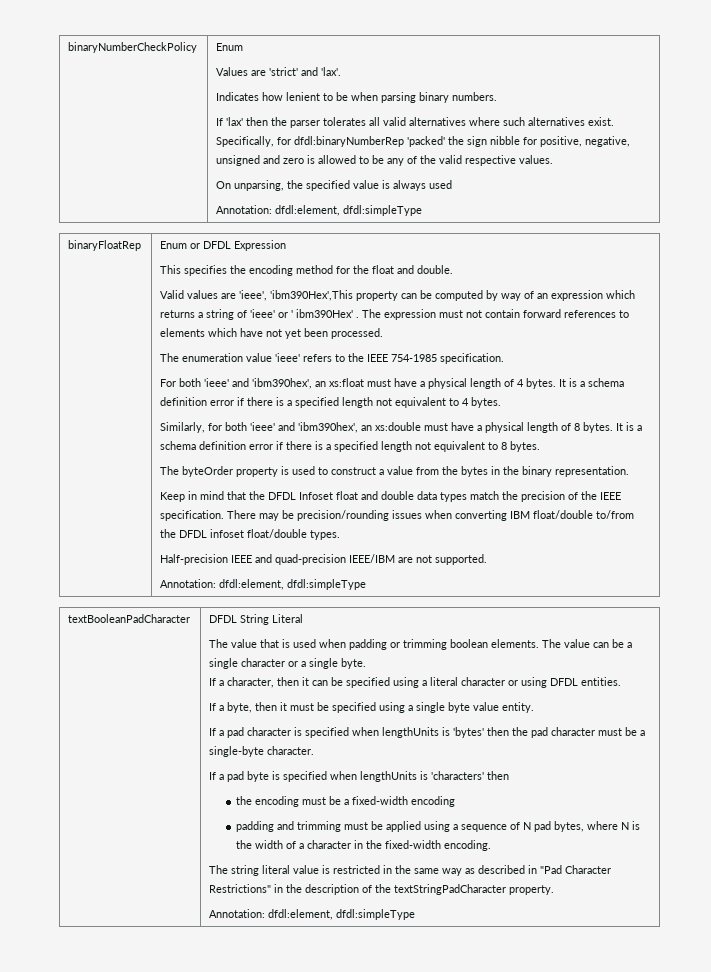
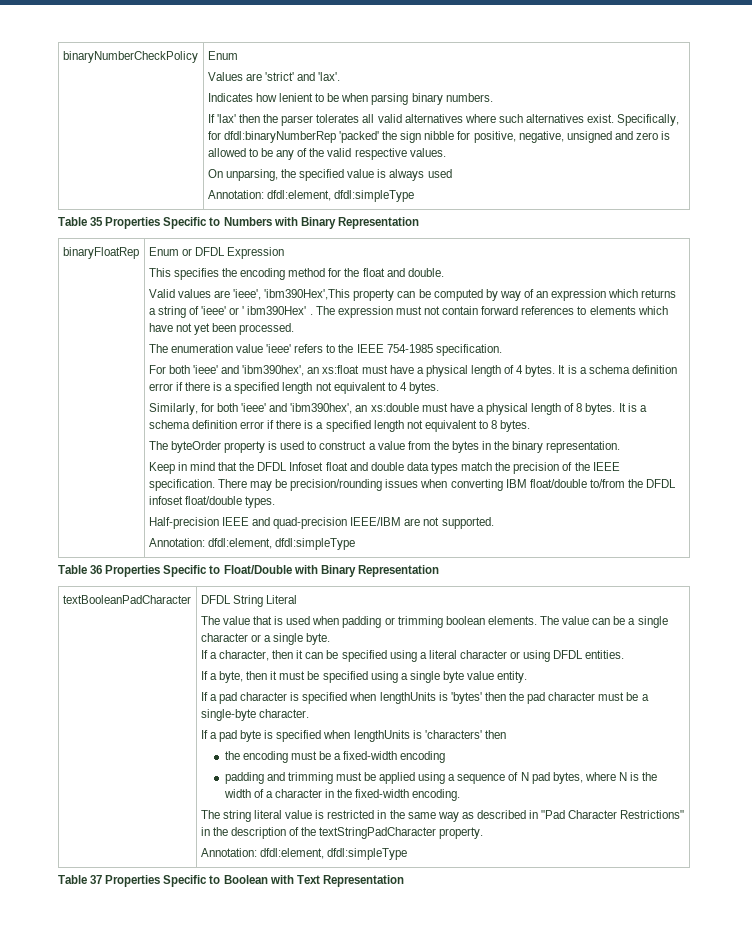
+ Table 35 Properties Specific to Numbers with Binary Representation
+ Table 36 Properties Specific to Float/Double with Binary Representation
+ Table 37 Properties Specific to Boolean with Text Representation

